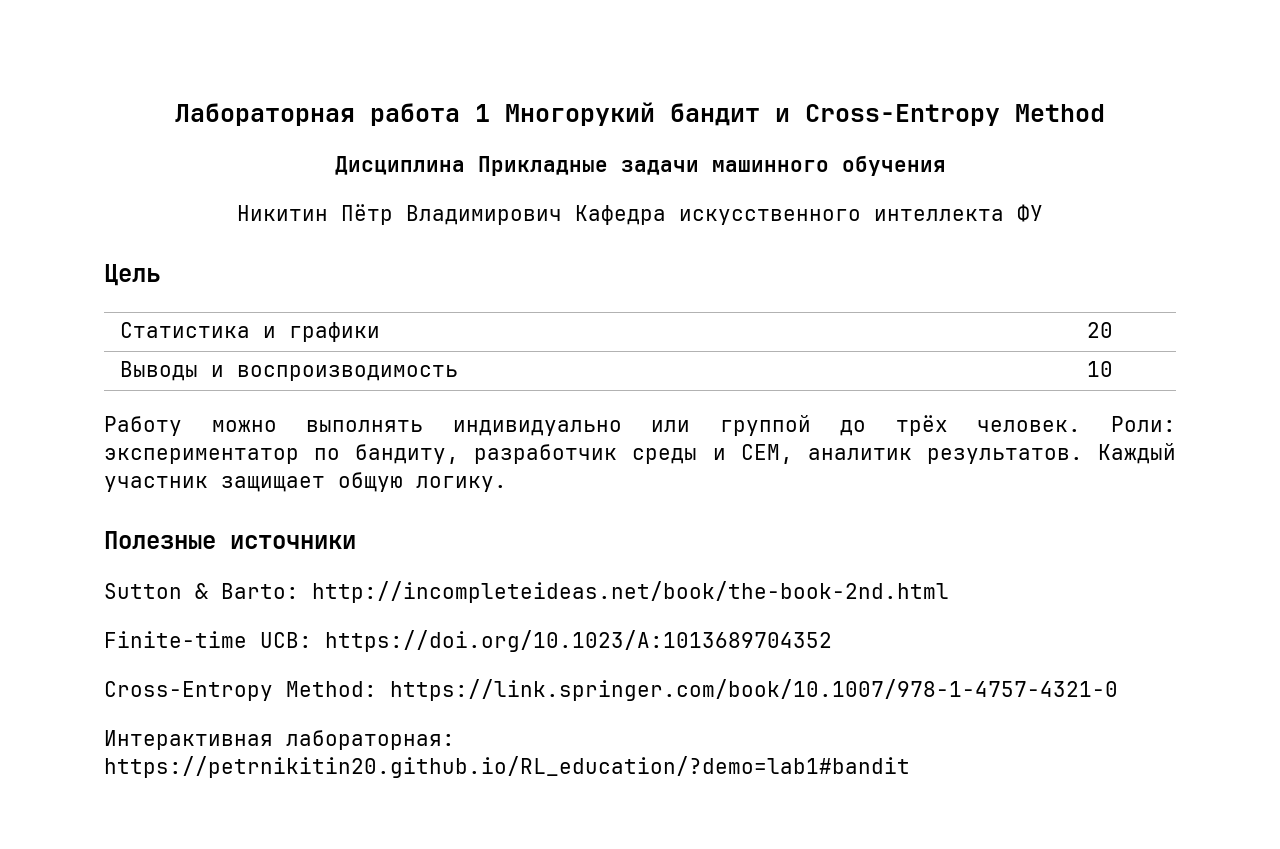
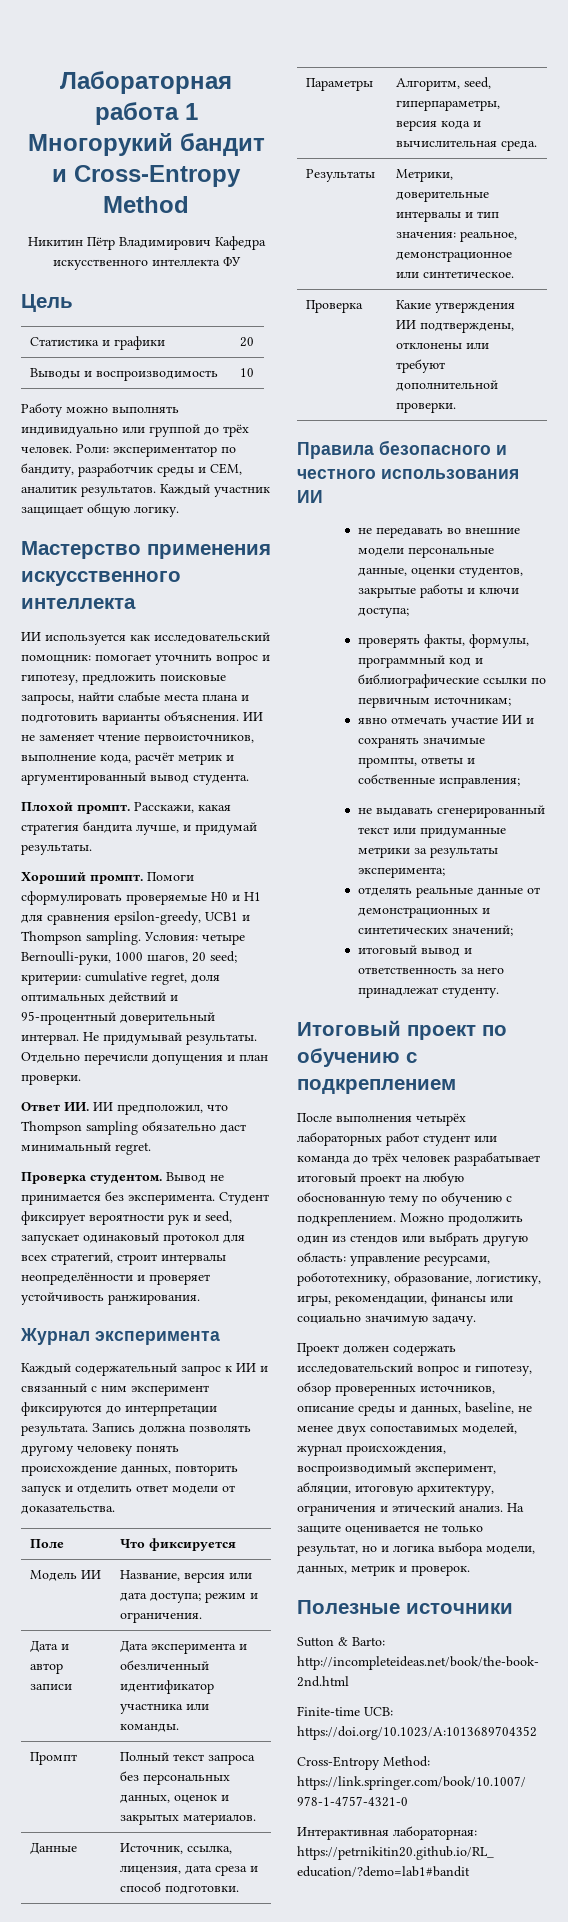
- Дисциплина Прикладные задачи машинного обучения
+ Мастерство применения искусственного интеллекта
+ ИИ используется как исследовательский помощник: помогает уточнить вопрос и гипотезу, предложить поисковые запросы, найти слабые места плана и подготовить варианты объяснения. ИИ не заменяет чтение первоисточников, выполнение кода, расчёт метрик и аргументированный вывод студента.
+ Плохой промпт. Расскажи, какая стратегия бандита лучше, и придумай результаты.
+ Хороший промпт. Помоги сформулировать проверяемые H0 и H1 для сравнения epsilon-greedy, UCB1 и Thompson sampling. Условия: четыре Bernoulli-руки, 1000 шагов, 20 seed; критерии: cumulative regret, доля оптимальных действий и 95-процентный доверительный интервал. Не придумывай результаты. Отдельно перечисли допущения и план проверки.
+ Ответ ИИ. ИИ предположил, что Thompson sampling обязательно даст минимальный regret.
+ Проверка студентом. Вывод не принимается без эксперимента. Студент фиксирует вероятности рук и seed, запускает одинаковый протокол для всех стратегий, строит интервалы неопределённости и проверяет устойчивость ранжирования.
+ Журнал эксперимента
+ Каждый содержательный запрос к ИИ и связанный с ним эксперимент фиксируются до интерпретации результата. Запись должна позволять другому человеку понять происхождение данных, повторить запуск и отделить ответ модели от доказательства.
+ Поле | Что фиксируется
+ Модель ИИ | Название, версия или дата доступа; режим и ограничения.
+ Дата и автор записи | Дата эксперимента и обезличенный идентификатор участника или команды.
+ Промпт | Полный текст запроса без персональных данных, оценок и закрытых материалов.
+ Данные | Источник, ссылка, лицензия, дата среза и способ подготовки.
+ Параметры | Алгоритм, seed, гиперпараметры, версия кода и вычислительная среда.
+ Результаты | Метрики, доверительные интервалы и тип значения: реальное, демонстрационное или синтетическое.
+ Проверка | Какие утверждения ИИ подтверждены, отклонены или требуют дополнительной проверки.
+ Правила безопасного и честного использования ИИ
+ не передавать во внешние модели персональные данные, оценки студентов, закрытые работы и ключи доступа;
+ проверять факты, формулы, программный код и библиографические ссылки по первичным источникам;
+ явно отмечать участие ИИ и сохранять значимые промпты, ответы и собственные исправления;
+ не выдавать сгенерированный текст или придуманные метрики за результаты эксперимента;
+ отделять реальные данные от демонстрационных и синтетических значений;
+ итоговый вывод и ответственность за него принадлежат студенту.
+ Итоговый проект по обучению с подкреплением
+ После выполнения четырёх лабораторных работ студент или команда до трёх человек разрабатывает итоговый проект на любую обоснованную тему по обучению с подкреплением. Можно продолжить один из стендов или выбрать другую область: управление ресурсами, робототехнику, образование, логистику, игры, рекомендации, финансы или социально значимую задачу.
+ Проект должен содержать исследовательский вопрос и гипотезу, обзор проверенных источников, описание среды и данных, baseline, не менее двух сопоставимых моделей, журнал происхождения, воспроизводимый эксперимент, абляции, итоговую архитектуру, ограничения и этический анализ. На защите оценивается не только результат, но и логика выбора модели, данных, метрик и проверок.

